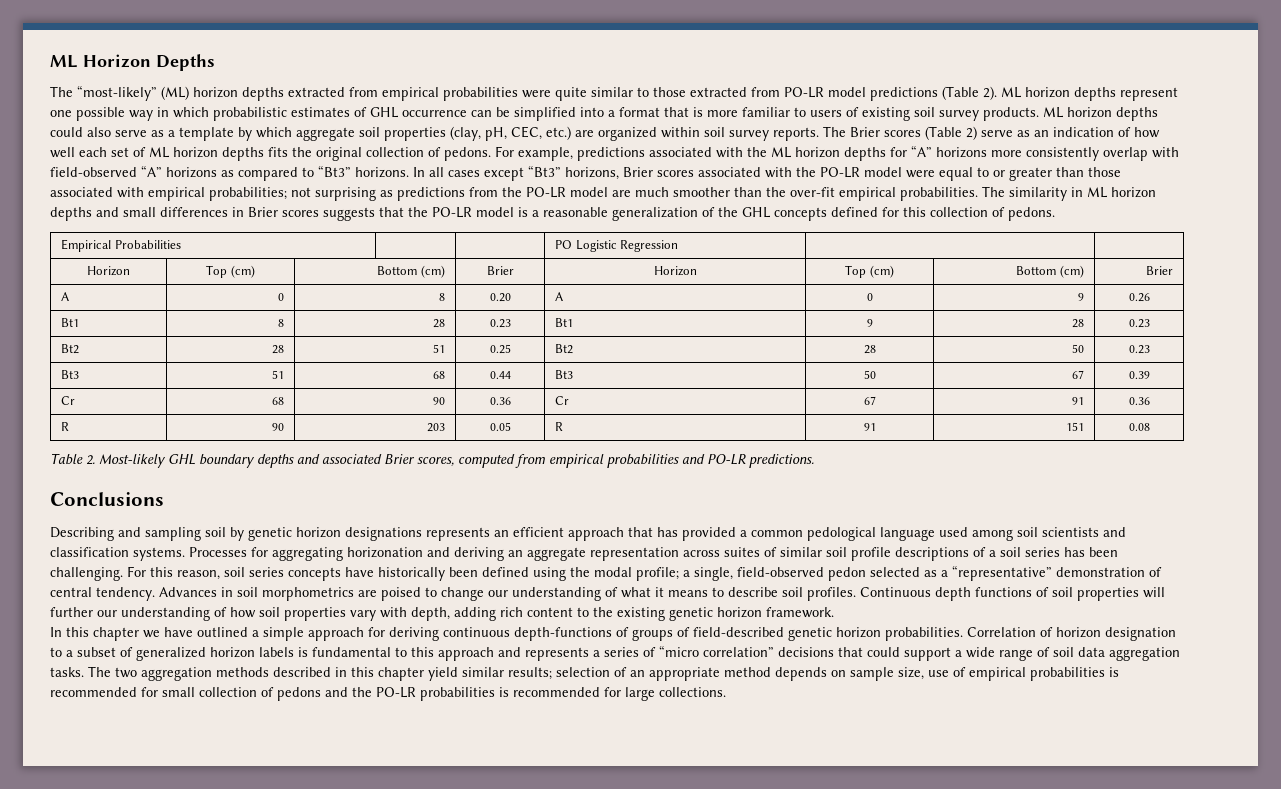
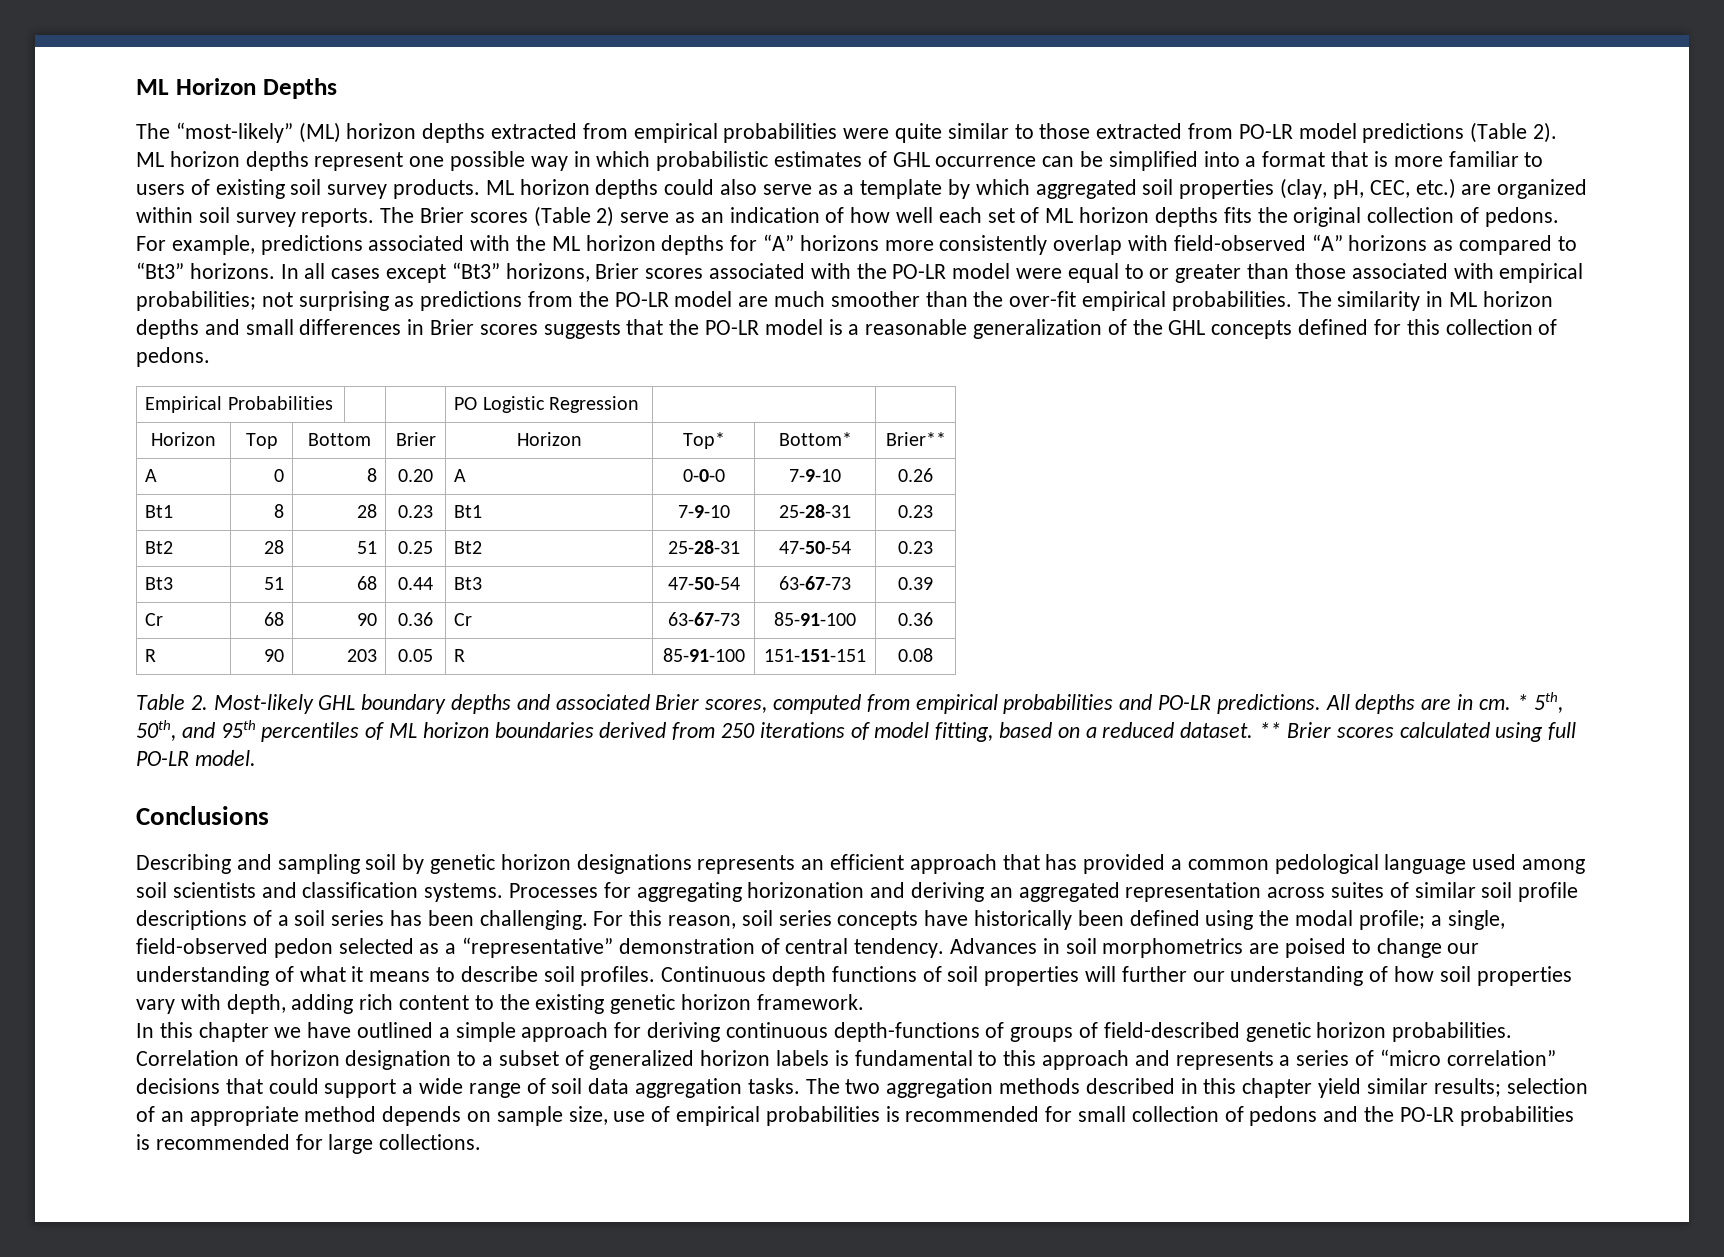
- ML horizon depths could also serve as a template by which aggregate soil properties (clay, pH, CEC, etc.) are organized within soil survey reports.
+ ML horizon depths could also serve as a template by which aggregated soil properties (clay, pH, CEC, etc.) are organized within soil survey reports.
- Horizon | Top (cm) | Bottom (cm) | Brier | Horizon | Top (cm) | Bottom (cm) | Brier
+ Horizon | Top | Bottom | Brier | Horizon | Top* | Bottom* | Brier**
- A | 0 | 8 | 0.20 | A | 0 | 9 | 0.26
+ A | 0 | 8 | 0.20 | A | 0-0-0 | 7-9-10 | 0.26
- Bt1 | 8 | 28 | 0.23 | Bt1 | 9 | 28 | 0.23
+ Bt1 | 8 | 28 | 0.23 | Bt1 | 7-9-10 | 25-28-31 | 0.23
- Bt2 | 28 | 51 | 0.25 | Bt2 | 28 | 50 | 0.23
+ Bt2 | 28 | 51 | 0.25 | Bt2 | 25-28-31 | 47-50-54 | 0.23
- Bt3 | 51 | 68 | 0.44 | Bt3 | 50 | 67 | 0.39
+ Bt3 | 51 | 68 | 0.44 | Bt3 | 47-50-54 | 63-67-73 | 0.39
- Cr | 68 | 90 | 0.36 | Cr | 67 | 91 | 0.36
+ Cr | 68 | 90 | 0.36 | Cr | 63-67-73 | 85-91-100 | 0.36
- R | 90 | 203 | 0.05 | R | 91 | 151 | 0.08
+ R | 90 | 203 | 0.05 | R | 85-91-100 | 151-151-151 | 0.08
+ All depths are in cm. * 5th, 50th, and 95th percentiles of ML horizon boundaries derived from 250 iterations of model fitting, based on a reduced dataset. ** Brier scores calculated using full PO-LR model.
- Processes for aggregating horizonation and deriving an aggregate representation across suites of similar soil profile descriptions of a soil series has been challenging.
+ Processes for aggregating horizonation and deriving an aggregated representation across suites of similar soil profile descriptions of a soil series has been challenging.

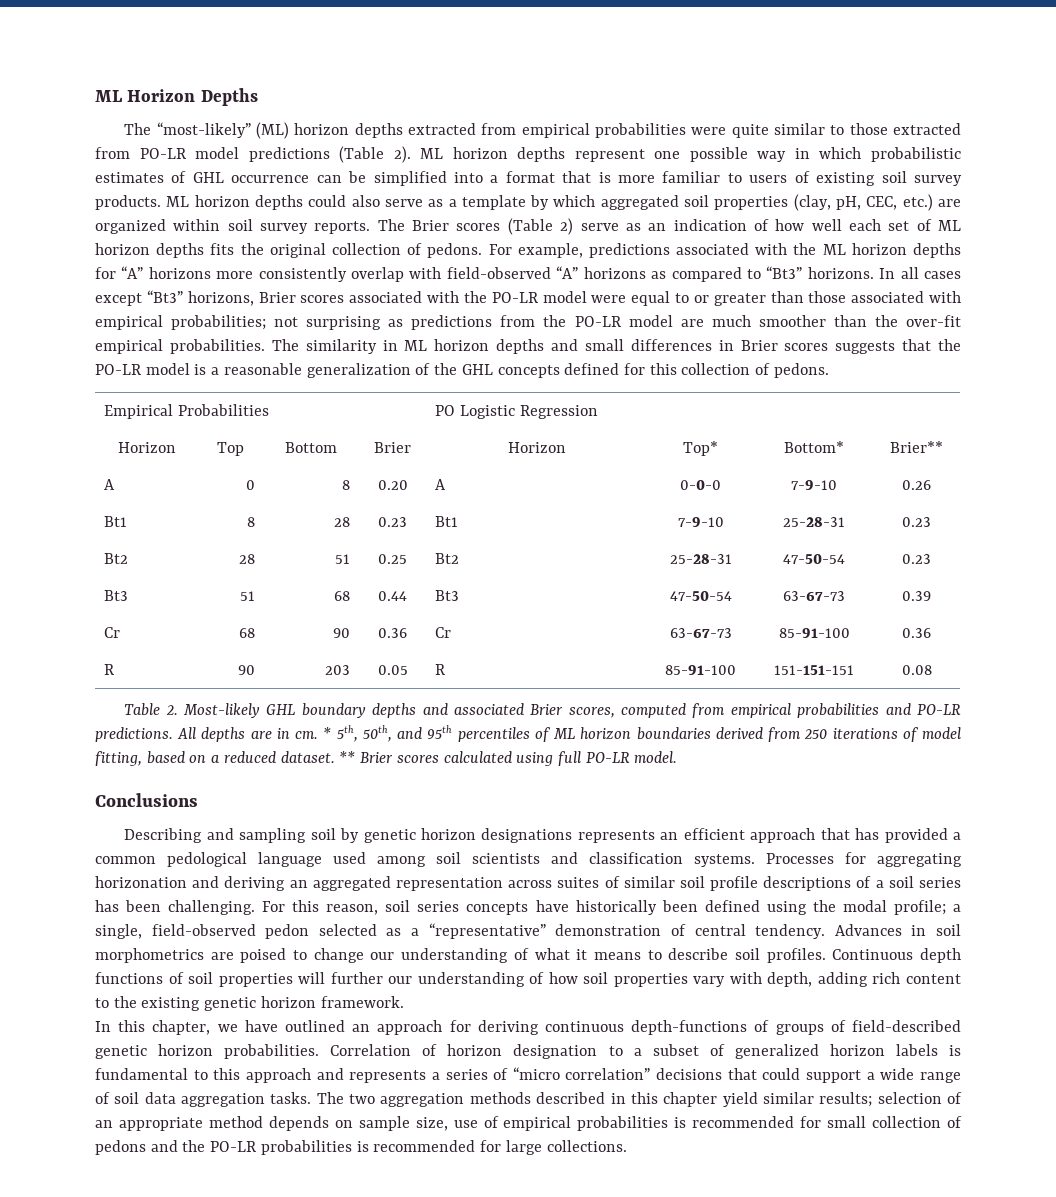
- In this chapter we have outlined a simple approach for deriving continuous depth-functions of groups of field-described genetic horizon probabilities.
+ In this chapter, we have outlined an approach for deriving continuous depth-functions of groups of field-described genetic horizon probabilities.

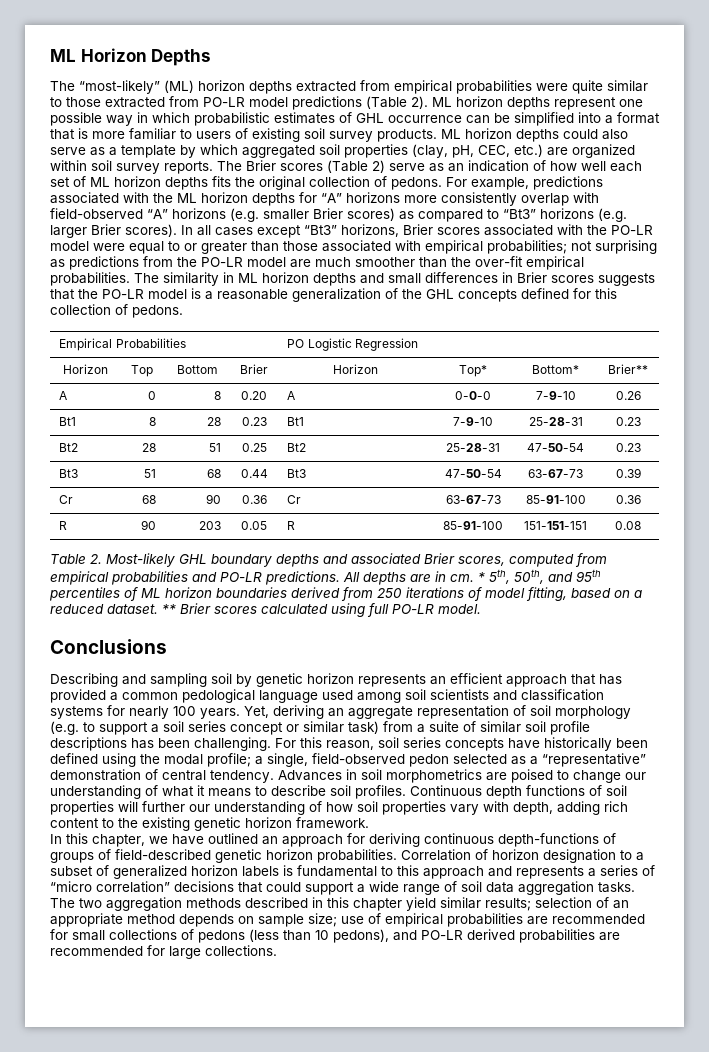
- For example, predictions associated with the ML horizon depths for “A” horizons more consistently overlap with field-observed “A” horizons as compared to “Bt3” horizons.
+ For example, predictions associated with the ML horizon depths for “A” horizons more consistently overlap with field-observed “A” horizons (e.g. smaller Brier scores) as compared to “Bt3” horizons (e.g. larger Brier scores).
- Describing and sampling soil by genetic horizon designations represents an efficient approach that has provided a common pedological language used among soil scientists and classification systems. Processes for aggregating horizonation and deriving an aggregated representation across suites of similar soil profile descriptions of a soil series has been challenging.
+ Describing and sampling soil by genetic horizon represents an efficient approach that has provided a common pedological language used among soil scientists and classification systems for nearly 100 years. Yet, deriving an aggregate representation of soil morphology (e.g. to support a soil series concept or similar task) from a suite of similar soil profile descriptions has been challenging.
- The two aggregation methods described in this chapter yield similar results; selection of an appropriate method depends on sample size, use of empirical probabilities is recommended for small collection of pedons and the PO-LR probabilities is recommended for large collections.
+ The two aggregation methods described in this chapter yield similar results; selection of an appropriate method depends on sample size; use of empirical probabilities are recommended for small collections of pedons (less than 10 pedons), and PO-LR derived probabilities are recommended for large collections.

